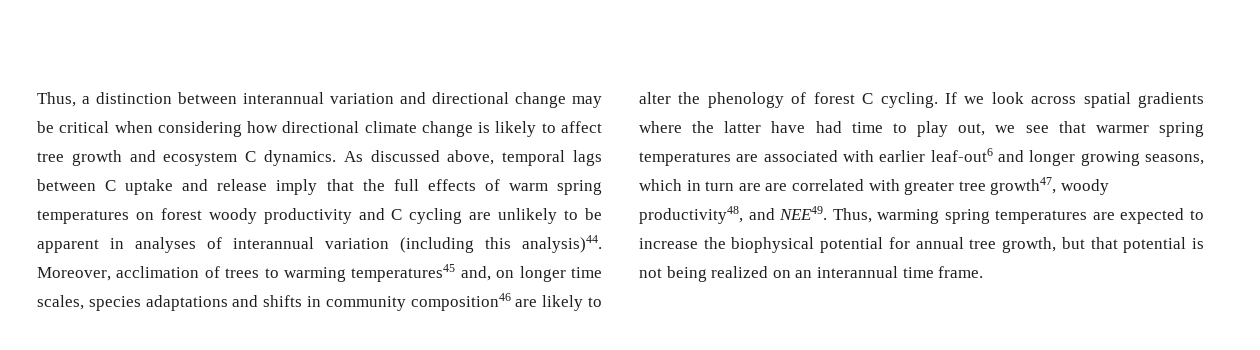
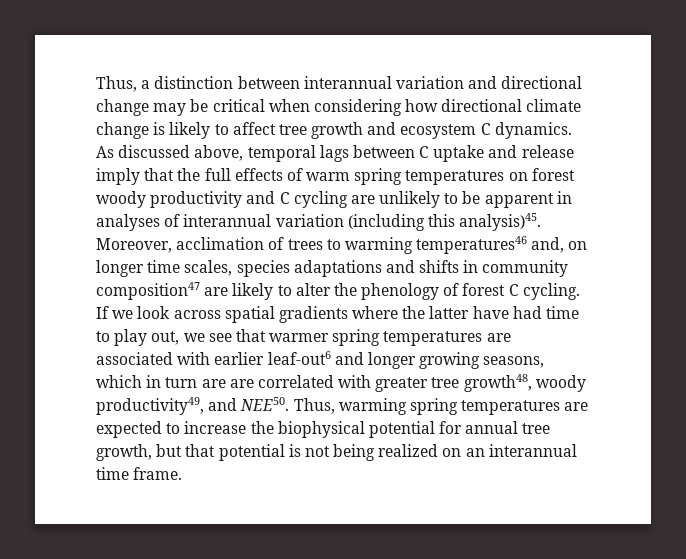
- As discussed above, temporal lags between C uptake and release imply that the full effects of warm spring temperatures on forest woody productivity and C cycling are unlikely to be apparent in analyses of interannual variation (including this analysis)44.
+ As discussed above, temporal lags between C uptake and release imply that the full effects of warm spring temperatures on forest woody productivity and C cycling are unlikely to be apparent in analyses of interannual variation (including this analysis)45.
- Moreover, acclimation of trees to warming temperatures45 and, on longer time scales, species adaptations and shifts in community composition46 are likely to alter the phenology of forest C cycling.
+ Moreover, acclimation of trees to warming temperatures46 and, on longer time scales, species adaptations and shifts in community composition47 are likely to alter the phenology of forest C cycling.
- If we look across spatial gradients where the latter have had time to play out, we see that warmer spring temperatures are associated with earlier leaf-out6 and longer growing seasons, which in turn are are correlated with greater tree growth47, woody productivity48, and NEE49.
+ If we look across spatial gradients where the latter have had time to play out, we see that warmer spring temperatures are associated with earlier leaf-out6 and longer growing seasons, which in turn are are correlated with greater tree growth48, woody productivity49, and NEE50.

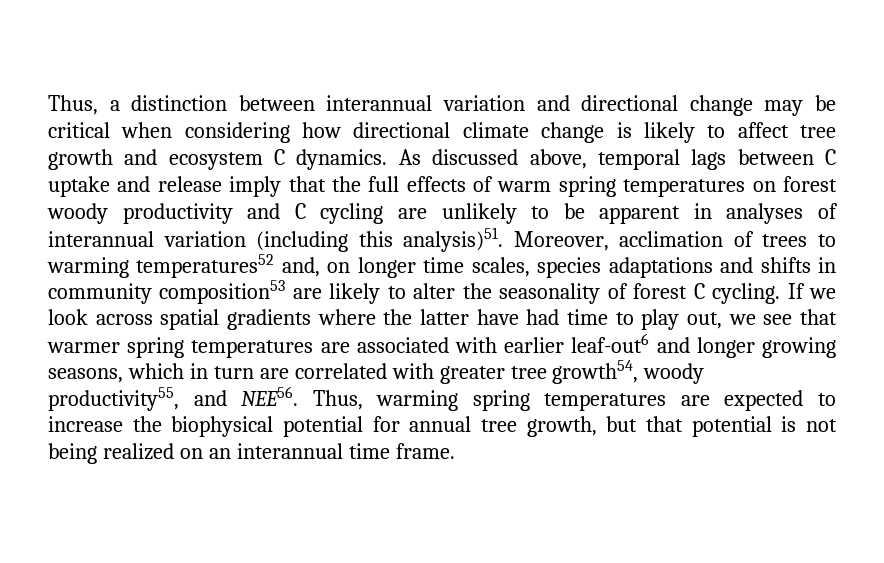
- As discussed above, temporal lags between C uptake and release imply that the full effects of warm spring temperatures on forest woody productivity and C cycling are unlikely to be apparent in analyses of interannual variation (including this analysis)45.
+ As discussed above, temporal lags between C uptake and release imply that the full effects of warm spring temperatures on forest woody productivity and C cycling are unlikely to be apparent in analyses of interannual variation (including this analysis)51.
- Moreover, acclimation of trees to warming temperatures46 and, on longer time scales, species adaptations and shifts in community composition47 are likely to alter the phenology of forest C cycling.
+ Moreover, acclimation of trees to warming temperatures52 and, on longer time scales, species adaptations and shifts in community composition53 are likely to alter the seasonality of forest C cycling.
- If we look across spatial gradients where the latter have had time to play out, we see that warmer spring temperatures are associated with earlier leaf-out6 and longer growing seasons, which in turn are are correlated with greater tree growth48, woody productivity49, and NEE50.
+ If we look across spatial gradients where the latter have had time to play out, we see that warmer spring temperatures are associated with earlier leaf-out6 and longer growing seasons, which in turn are correlated with greater tree growth54, woody productivity55, and NEE56.

